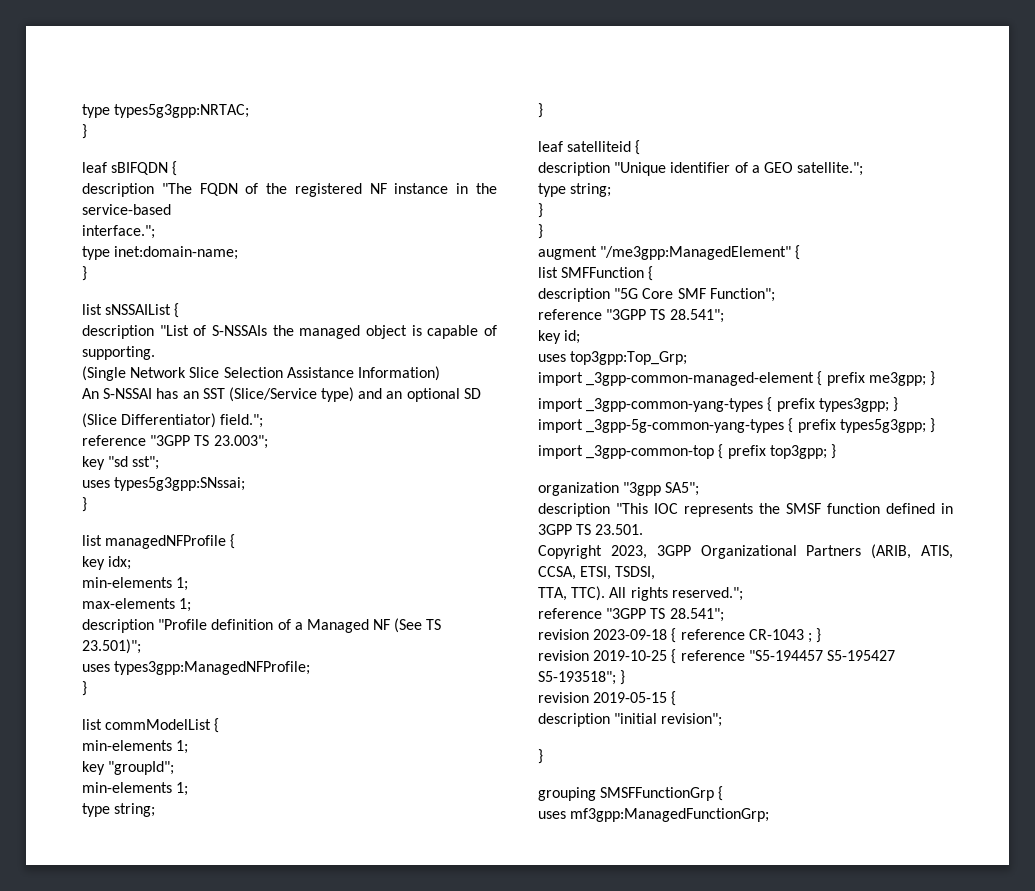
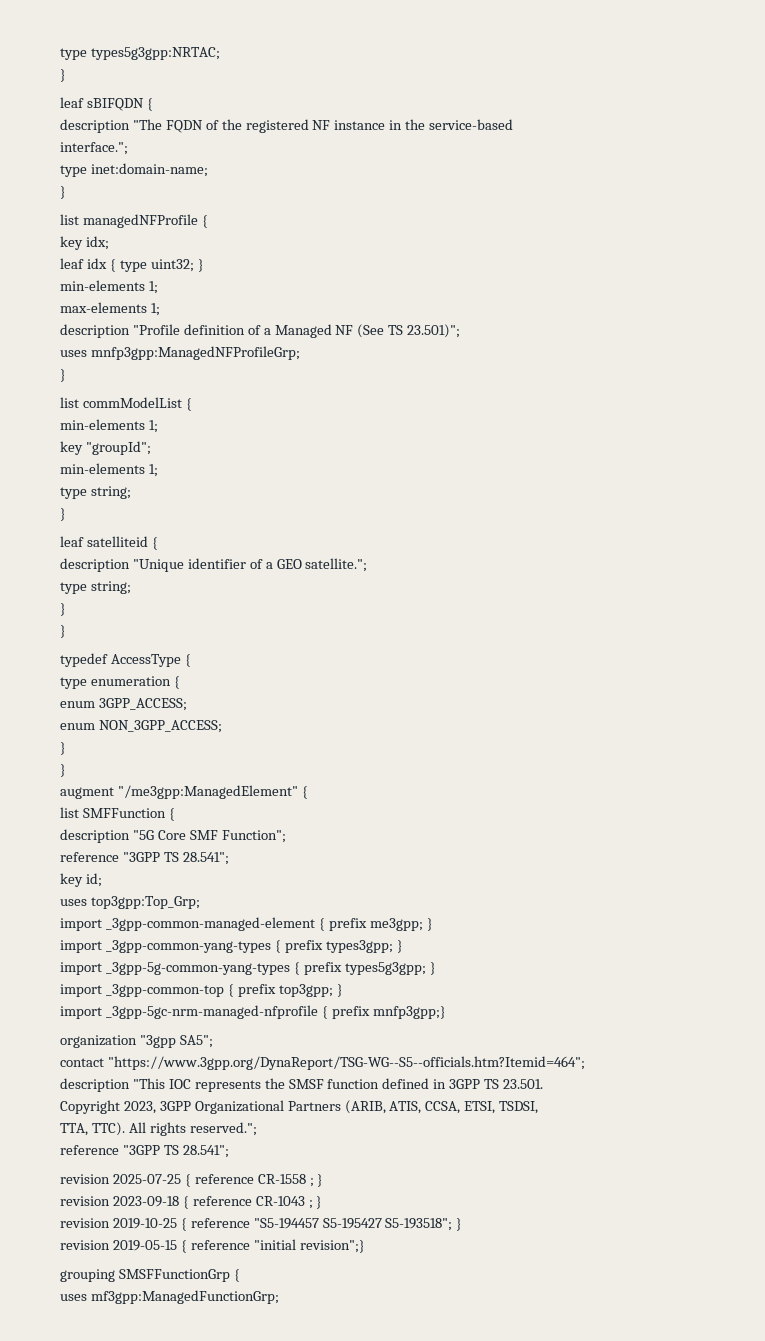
- list sNSSAIList {
- description "List of S-NSSAIs the managed object is capable of supporting.
- (Single Network Slice Selection Assistance Information)
- An S-NSSAI has an SST (Slice/Service type) and an optional SD
- (Slice Differentiator) field.";
- reference "3GPP TS 23.003";
- key "sd sst";
- uses types5g3gpp:SNssai;
- }
+ leaf idx { type uint32; }
- uses types3gpp:ManagedNFProfile;
+ uses mnfp3gpp:ManagedNFProfileGrp;
+ typedef AccessType {
+ type enumeration {
+ enum 3GPP_ACCESS;
+ enum NON_3GPP_ACCESS;
+ }
+ }
+ import _3gpp-5gc-nrm-managed-nfprofile { prefix mnfp3gpp;}
+ contact "https://www.3gpp.org/DynaReport/TSG-WG--S5--officials.htm?Itemid=464";
+ revision 2025-07-25 { reference CR-1558 ; }
- revision 2019-05-15 {
- description "initial revision";
- }
+ revision 2019-05-15 { reference "initial revision";}

